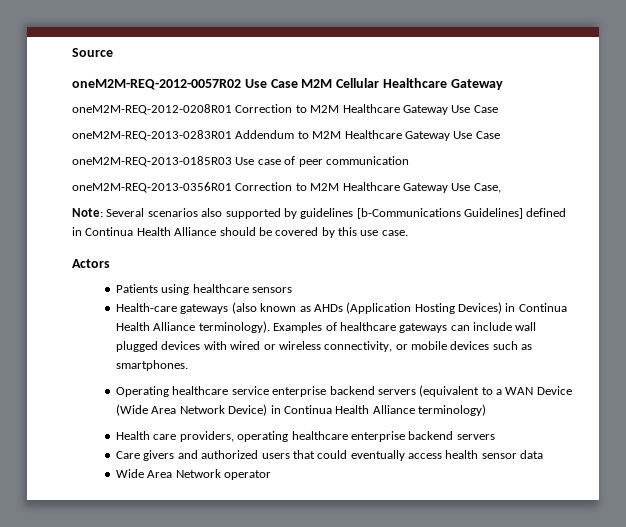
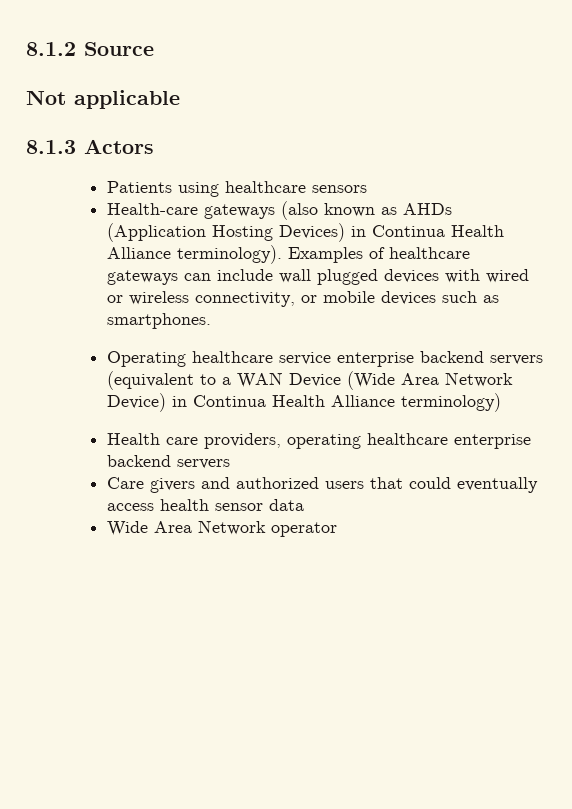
- Source
+ 8.1.2 Source
- oneM2M-REQ-2012-0057R02 Use Case M2M Cellular Healthcare Gateway
- oneM2M-REQ-2012-0208R01 Correction to M2M Healthcare Gateway Use Case
- oneM2M-REQ-2013-0283R01 Addendum to M2M Healthcare Gateway Use Case
- oneM2M-REQ-2013-0185R03 Use case of peer communication
- oneM2M-REQ-2013-0356R01 Correction to M2M Healthcare Gateway Use Case,
- Note: Several scenarios also supported by guidelines [b-Communications Guidelines] defined in Continua Health Alliance should be covered by this use case.
- Actors
+ Not applicable
+ 8.1.3 Actors

